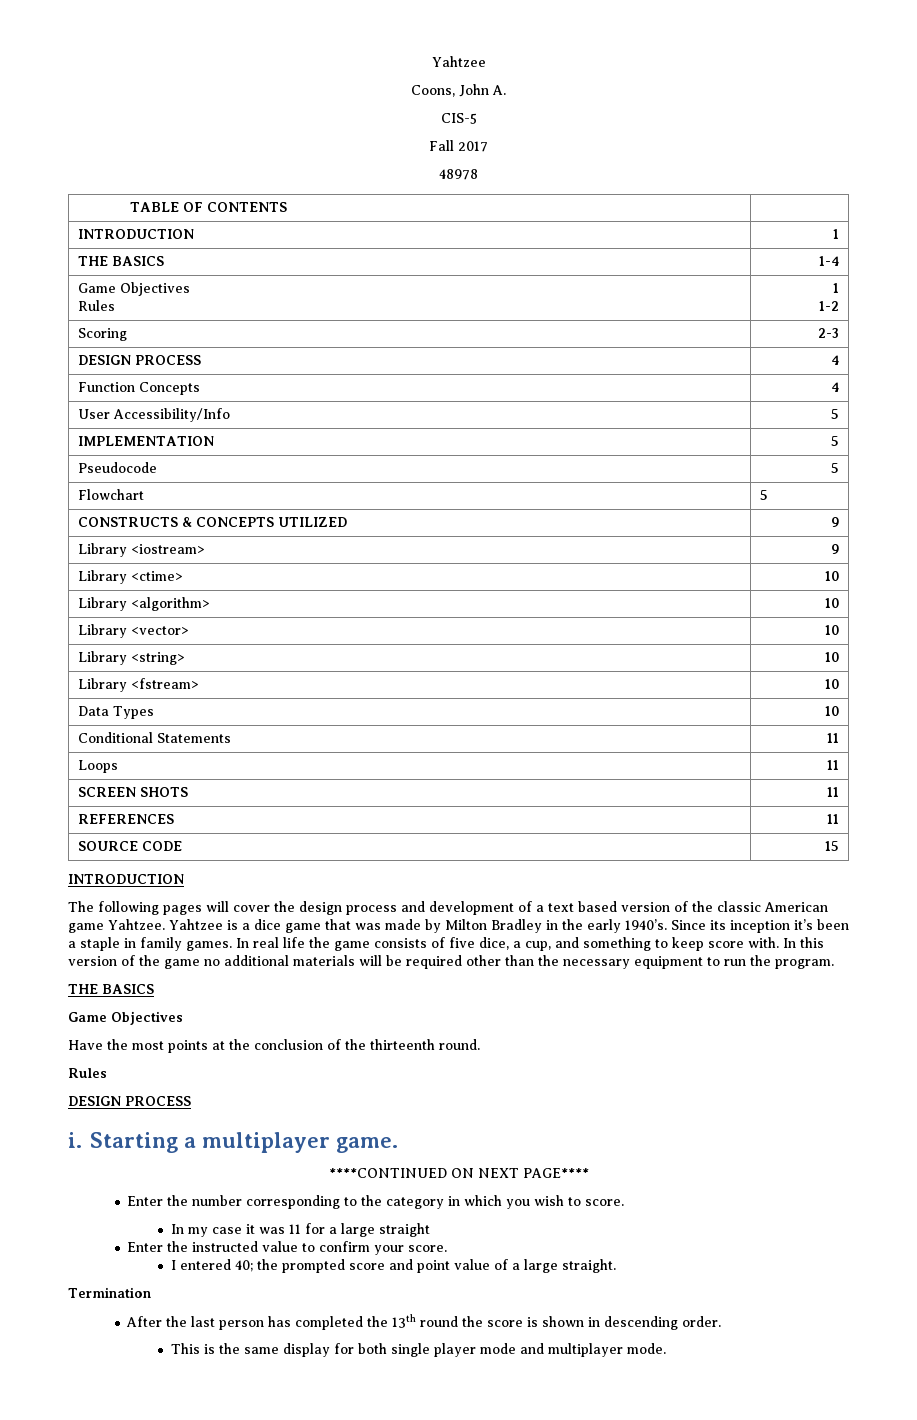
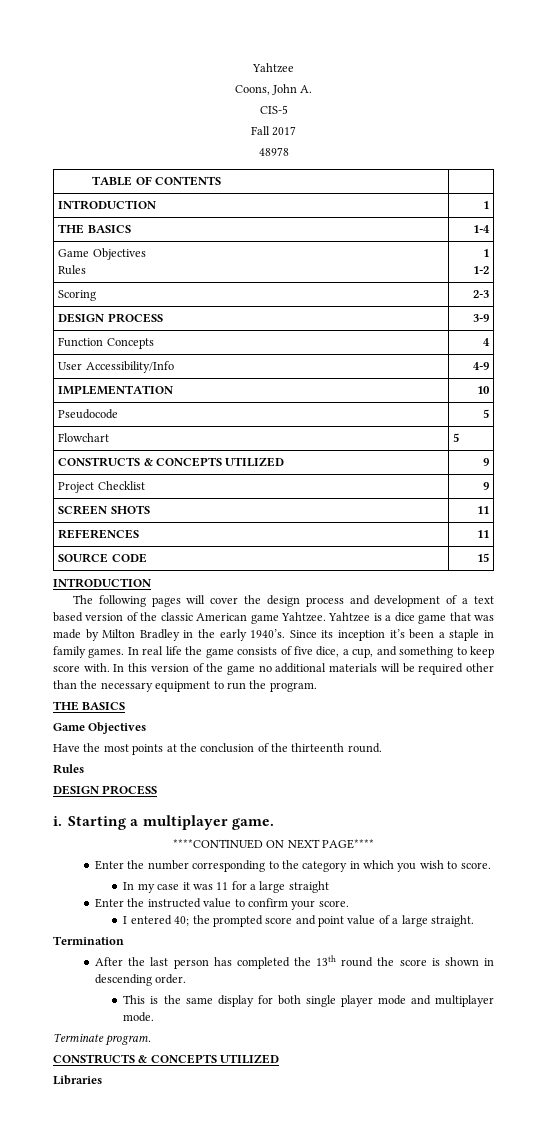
- DESIGN PROCESS | 4
+ DESIGN PROCESS | 3-9
- User Accessibility/Info | 5
+ User Accessibility/Info | 4-9
- IMPLEMENTATION | 5
+ IMPLEMENTATION | 10
- Library <iostream> | 9
- Library <ctime> | 10
- Library <algorithm> | 10
- Library <vector> | 10
- Library <string> | 10
- Library <fstream> | 10
- Data Types | 10
- Conditional Statements | 11
- Loops | 11
+ Project Checklist | 9
+ Terminate program.
+ CONSTRUCTS & CONCEPTS UTILIZED
+ Libraries

